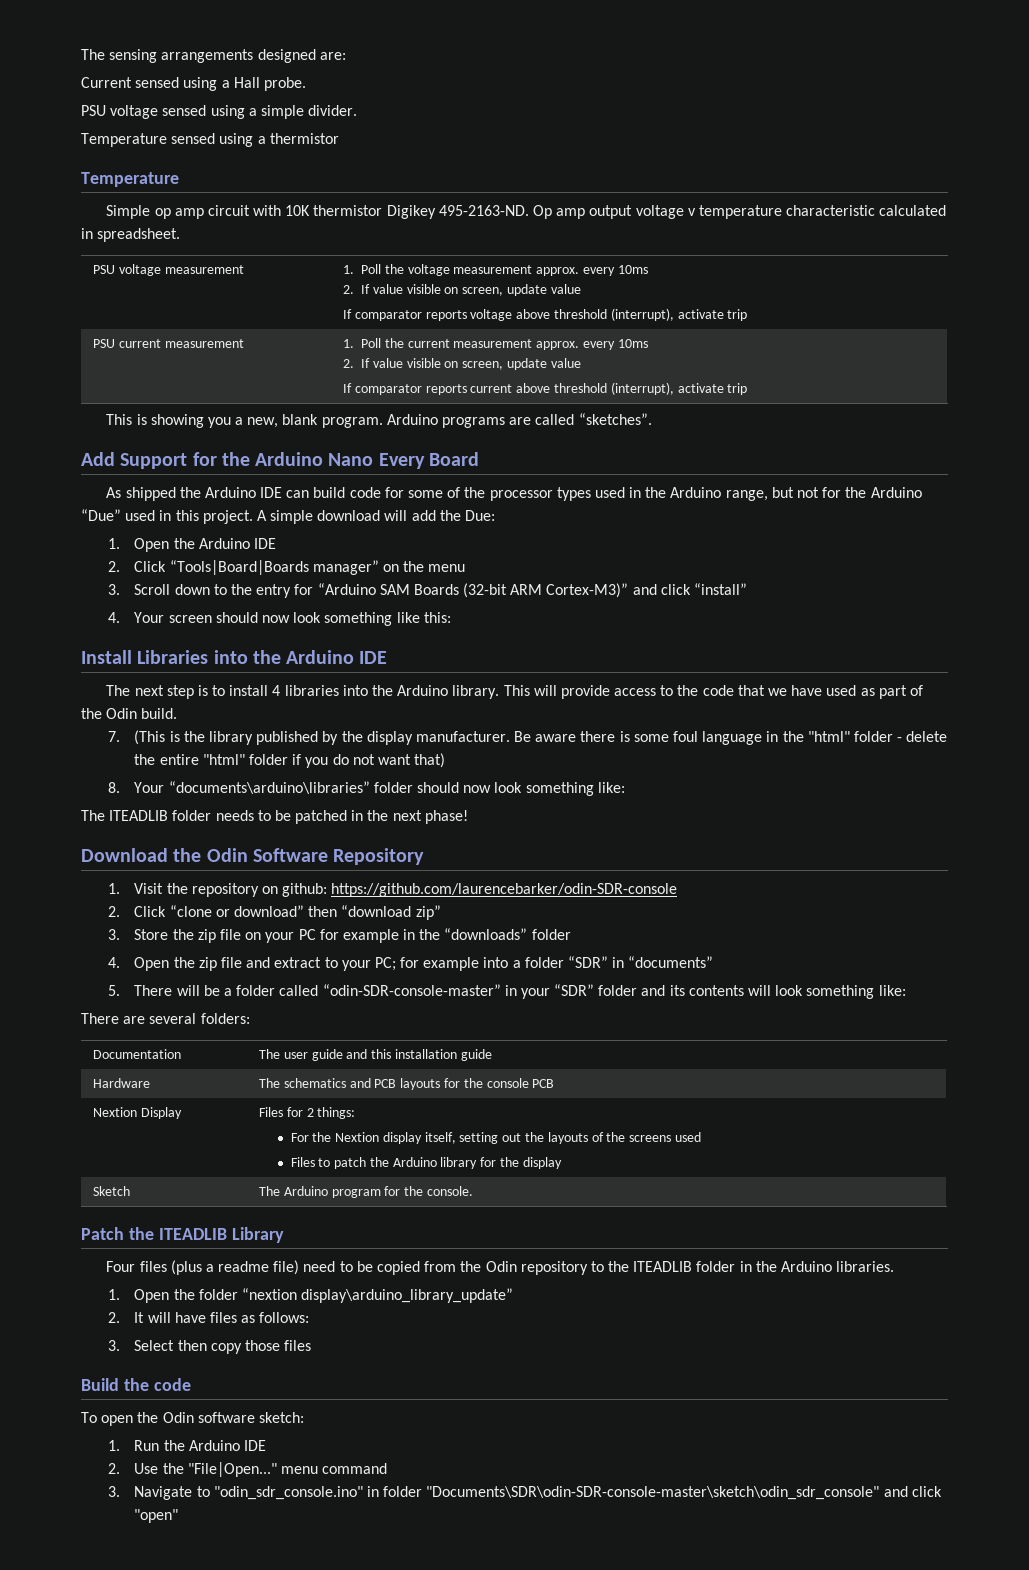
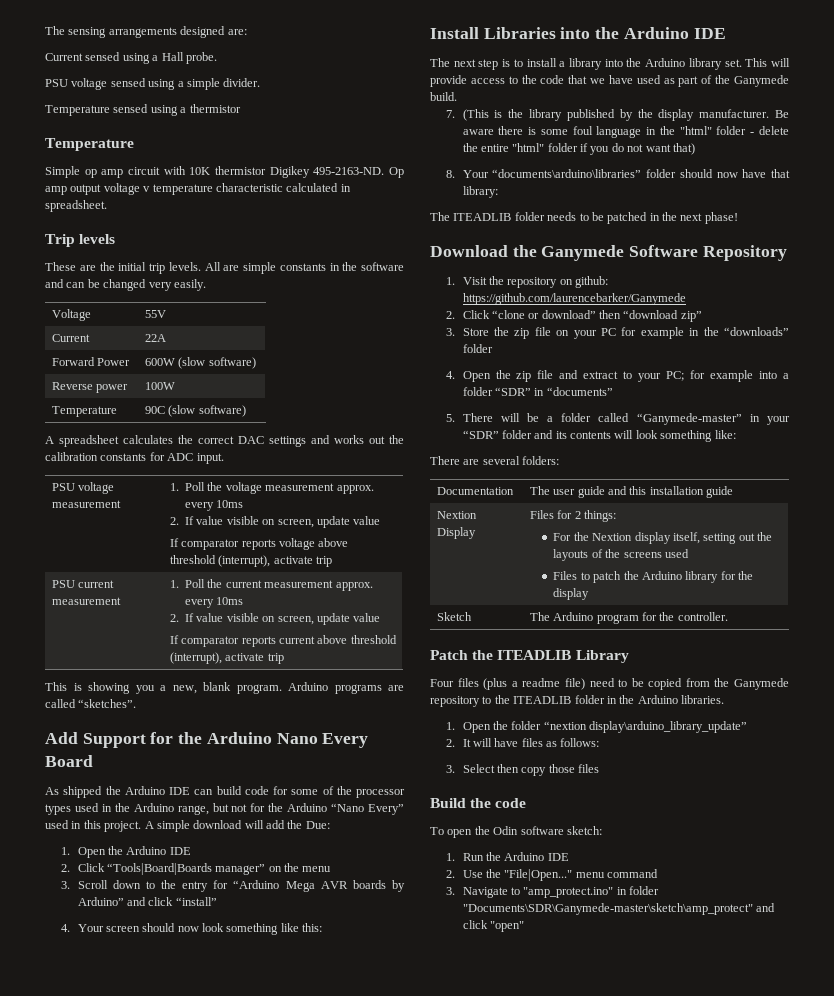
+ Trip levels
+ These are the initial trip levels. All are simple constants in the software and can be changed very easily.
+ Voltage | 55V
+ Current | 22A
+ Forward Power | 600W (slow software)
+ Reverse power | 100W
+ Temperature | 90C (slow software)
+ A spreadsheet calculates the correct DAC settings and works out the calibration constants for ADC input.
- As shipped the Arduino IDE can build code for some of the processor types used in the Arduino range, but not for the Arduino “Due” used in this project.
+ As shipped the Arduino IDE can build code for some of the processor types used in the Arduino range, but not for the Arduino “Nano Every” used in this project.
- 3. Scroll down to the entry for “Arduino SAM Boards (32-bit ARM Cortex-M3)” and click “install”
+ 3. Scroll down to the entry for “Arduino Mega AVR boards by Arduino” and click “install”
- The next step is to install 4 libraries into the Arduino library.
+ The next step is to install a library into the Arduino library set.
- This will provide access to the code that we have used as part of the Odin build.
+ This will provide access to the code that we have used as part of the Ganymede build.
- 8. Your “documents\arduino\libraries” folder should now look something like:
+ 8. Your “documents\arduino\libraries” folder should now have that library:
- Download the Odin Software Repository
+ Download the Ganymede Software Repository
- 1. Visit the repository on github: https://github.com/laurencebarker/odin-SDR-console
+ 1. Visit the repository on github: https://github.com/laurencebarker/Ganymede
- 5. There will be a folder called “odin-SDR-console-master” in your “SDR” folder and its contents will look something like:
+ 5. There will be a folder called “Ganymede-master” in your “SDR” folder and its contents will look something like:
- Hardware | The schematics and PCB layouts for the console PCB
- Sketch | The Arduino program for the console.
+ Sketch | The Arduino program for the controller.
- Four files (plus a readme file) need to be copied from the Odin repository to the ITEADLIB folder in the Arduino libraries.
+ Four files (plus a readme file) need to be copied from the Ganymede repository to the ITEADLIB folder in the Arduino libraries.
- 3. Navigate to "odin_sdr_console.ino" in folder "Documents\SDR\odin-SDR-console-master\sketch\odin_sdr_console" and click "open"
+ 3. Navigate to "amp_protect.ino" in folder "Documents\SDR\Ganymede-master\sketch\amp_protect" and click "open"

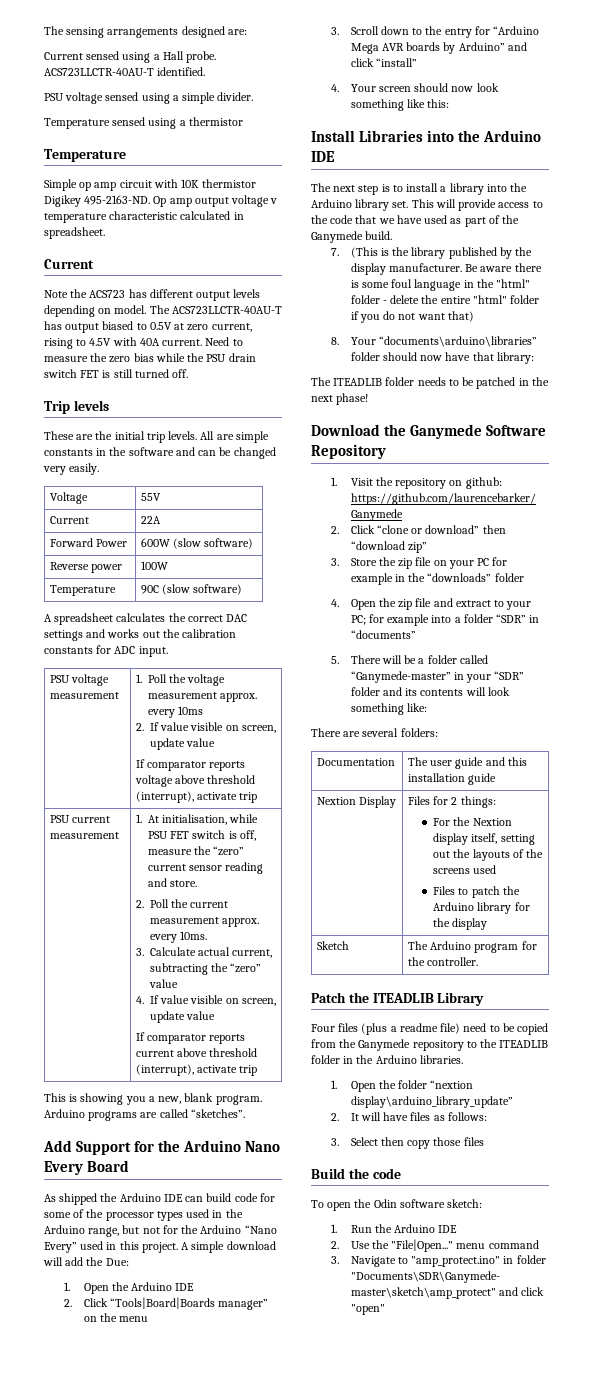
+ ACS723LLCTR-40AU-T identified.
  Op amp output voltage v temperature characteristic calculated in spreadsheet.
+ Current
+ Note the ACS723 has different output levels depending on model. The ACS723LLCTR-40AU-T has output biased to 0.5V at zero current, rising to 4.5V with 40A current. Need to measure the zero bias while the PSU drain switch FET is still turned off.
- 1. Poll the current measurement approx. every 10ms
- 2. If value visible on screen, update value
+ 1. At initialisation, while PSU FET switch is off, measure the “zero” current sensor reading and store.
+ 2. Poll the current measurement approx. every 10ms.
+ 3. Calculate actual current, subtracting the “zero” value
+ 4. If value visible on screen, update value

